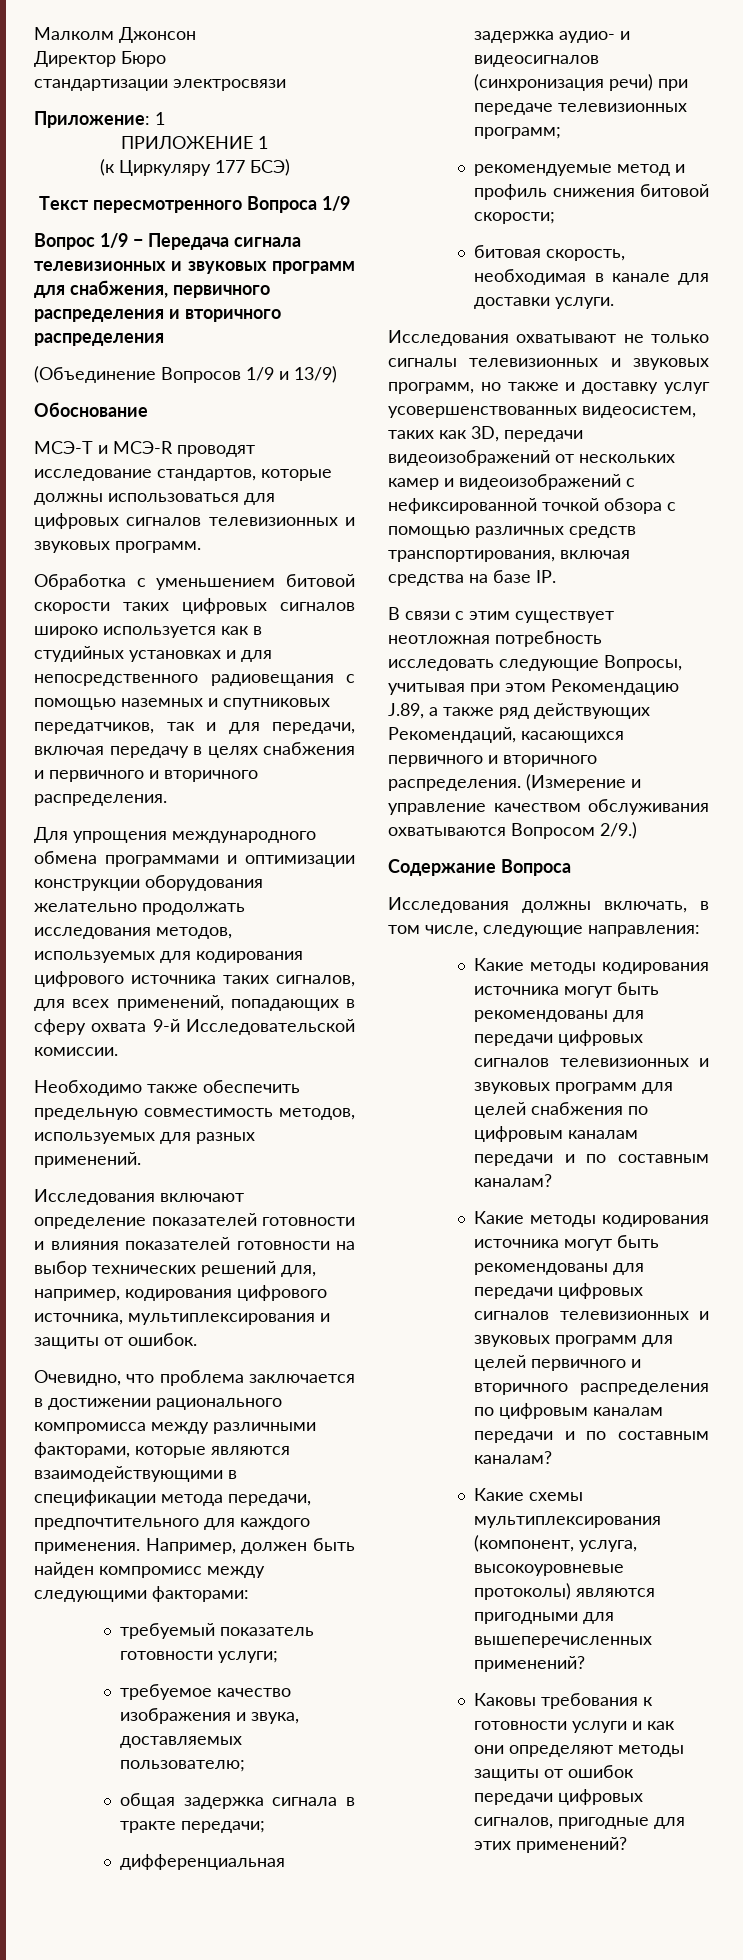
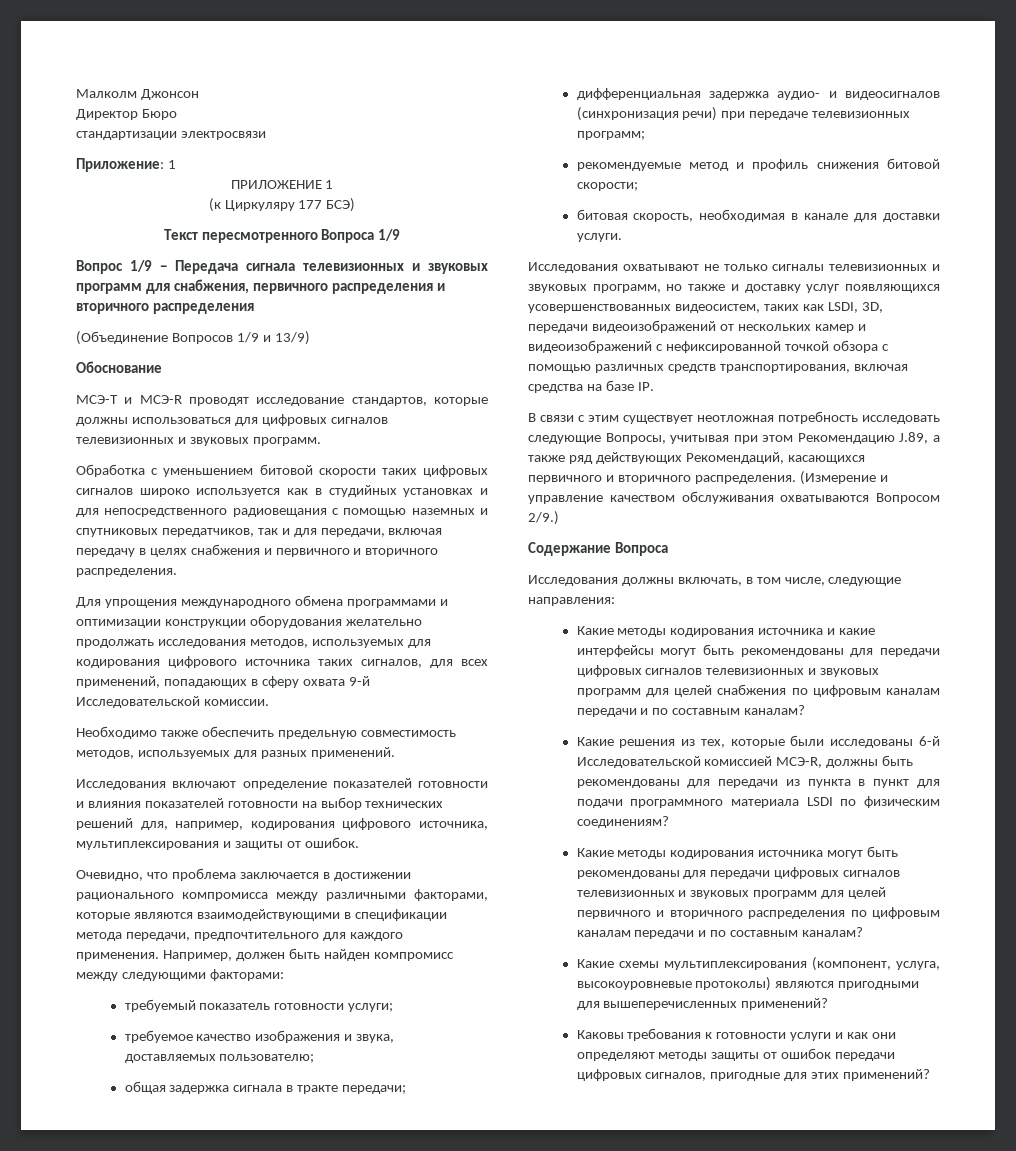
- Исследования охватывают не только сигналы телевизионных и звуковых программ, но также и доставку услуг усовершенствованных видеосистем, таких как 3D, передачи видеоизображений от нескольких камер и видеоизображений с нефиксированной точкой обзора с помощью различных средств транспортирования, включая средства на базе IP.
+ Исследования охватывают не только сигналы телевизионных и звуковых программ, но также и доставку услуг появляющихся усовершенствованных видеосистем, таких как LSDI, 3D, передачи видеоизображений от нескольких камер и видеоизображений с нефиксированной точкой обзора с помощью различных средств транспортирования, включая средства на базе IP.
- Какие методы кодирования источника могут быть рекомендованы для передачи цифровых сигналов телевизионных и звуковых программ для целей снабжения по цифровым каналам передачи и по составным каналам?
+ Какие методы кодирования источника и какие интерфейсы могут быть рекомендованы для передачи цифровых сигналов телевизионных и звуковых программ для целей снабжения по цифровым каналам передачи и по составным каналам?
+ Какие решения из тех, которые были исследованы 6-й Исследовательской комиссией МСЭ-R, должны быть рекомендованы для передачи из пункта в пункт для подачи программного материала LSDI по физическим соединениям?

